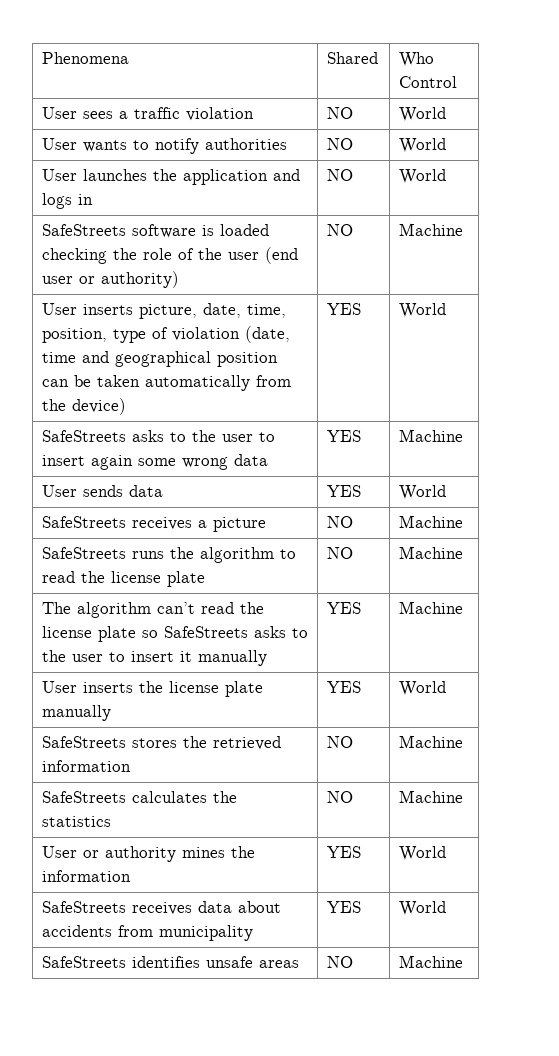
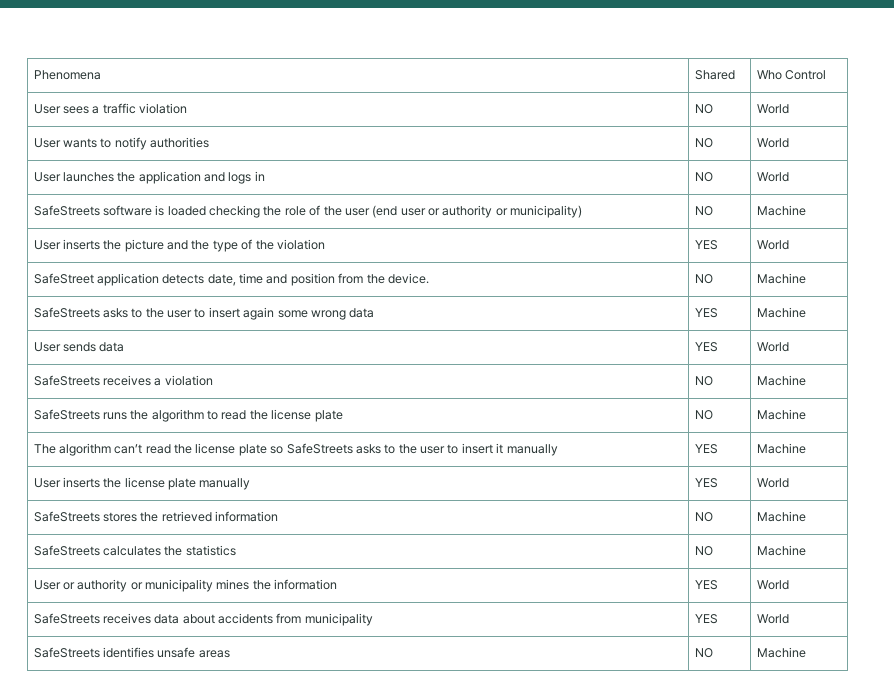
- SafeStreets software is loaded checking the role of the user (end user or authority) | NO | Machine
+ SafeStreets software is loaded checking the role of the user (end user or authority or municipality) | NO | Machine
- User inserts picture, date, time, position, type of violation (date, time and geographical position can be taken automatically from the device) | YES | World
+ User inserts the picture and the type of the violation | YES | World
+ SafeStreet application detects date, time and position from the device. | NO | Machine
- SafeStreets receives a picture | NO | Machine
+ SafeStreets receives a violation | NO | Machine
- User or authority mines the information | YES | World
+ User or authority or municipality mines the information | YES | World

